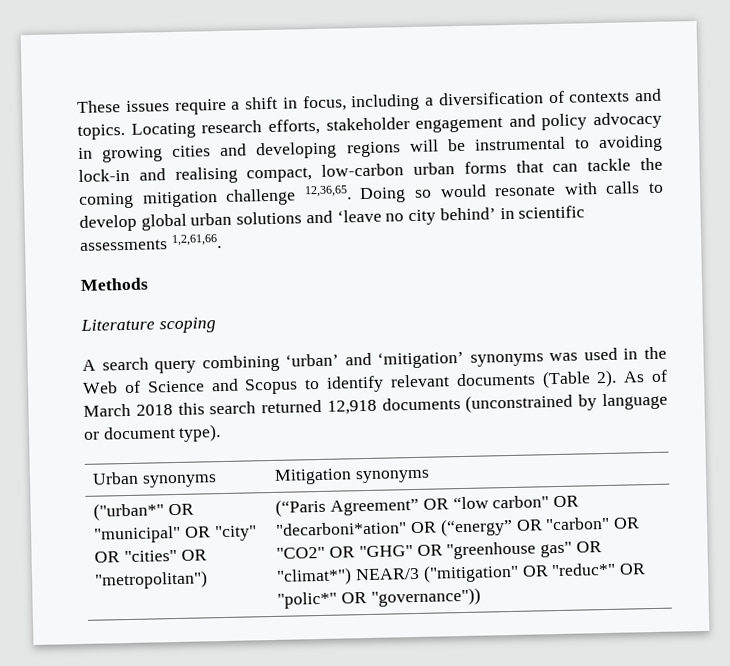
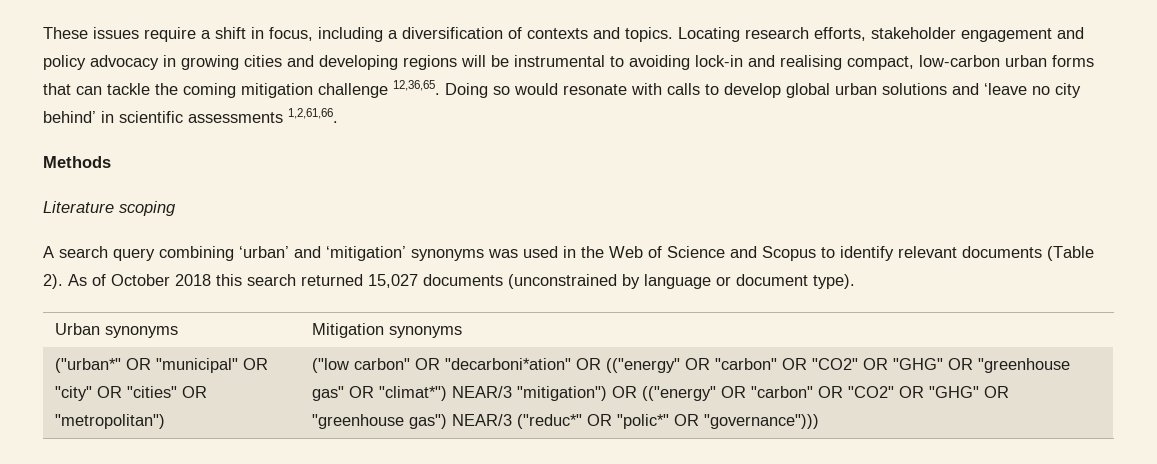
- As of March 2018 this search returned 12,918 documents (unconstrained by language or document type).
+ As of October 2018 this search returned 15,027 documents (unconstrained by language or document type).
- (“Paris Agreement” OR “low carbon" OR "decarboni*ation" OR (“energy” OR "carbon" OR "CO2" OR "GHG" OR "greenhouse gas" OR "climat*") NEAR/3 ("mitigation" OR "reduc*" OR "polic*" OR "governance"))
+ ("low carbon" OR "decarboni*ation" OR (("energy" OR "carbon" OR "CO2" OR "GHG" OR "greenhouse gas" OR "climat*") NEAR/3 "mitigation") OR (("energy" OR "carbon" OR "CO2" OR "GHG" OR "greenhouse gas") NEAR/3 ("reduc*" OR "polic*" OR "governance")))

